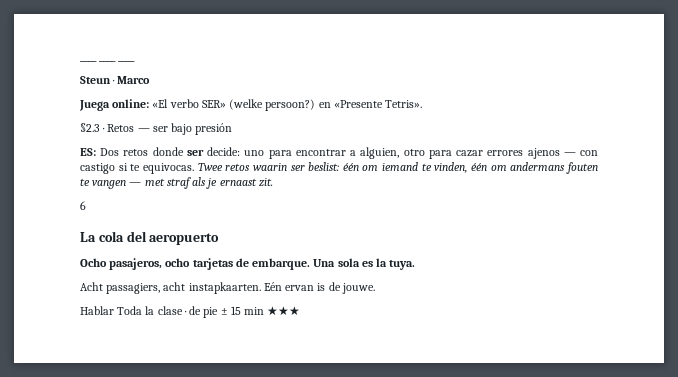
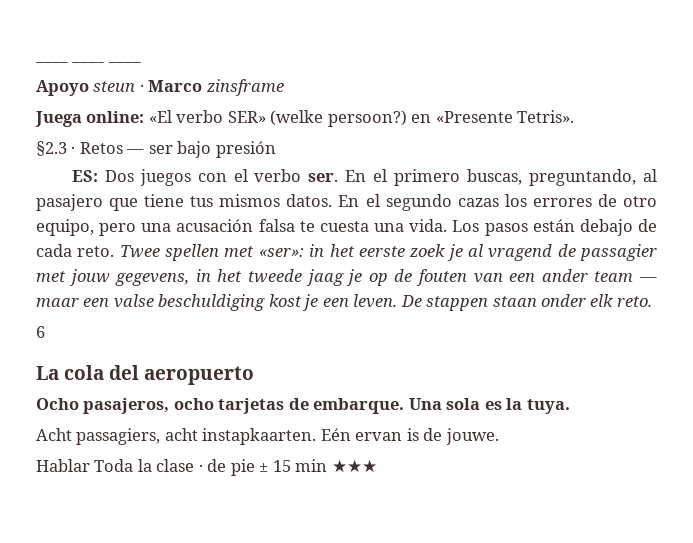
- Steun · Marco
+ Apoyo steun · Marco zinsframe
- ES: Dos retos donde ser decide: uno para encontrar a alguien, otro para cazar errores ajenos — con castigo si te equivocas. Twee retos waarin ser beslist: één om iemand te vinden, één om andermans fouten te vangen — met straf als je ernaast zit.
+ ES: Dos juegos con el verbo ser. En el primero buscas, preguntando, al pasajero que tiene tus mismos datos. En el segundo cazas los errores de otro equipo, pero una acusación falsa te cuesta una vida. Los pasos están debajo de cada reto. Twee spellen met «ser»: in het eerste zoek je al vragend de passagier met jouw gegevens, in het tweede jaag je op de fouten van een ander team — maar een valse beschuldiging kost je een leven. De stappen staan onder elk reto.

